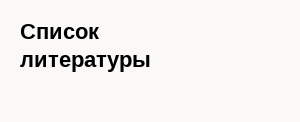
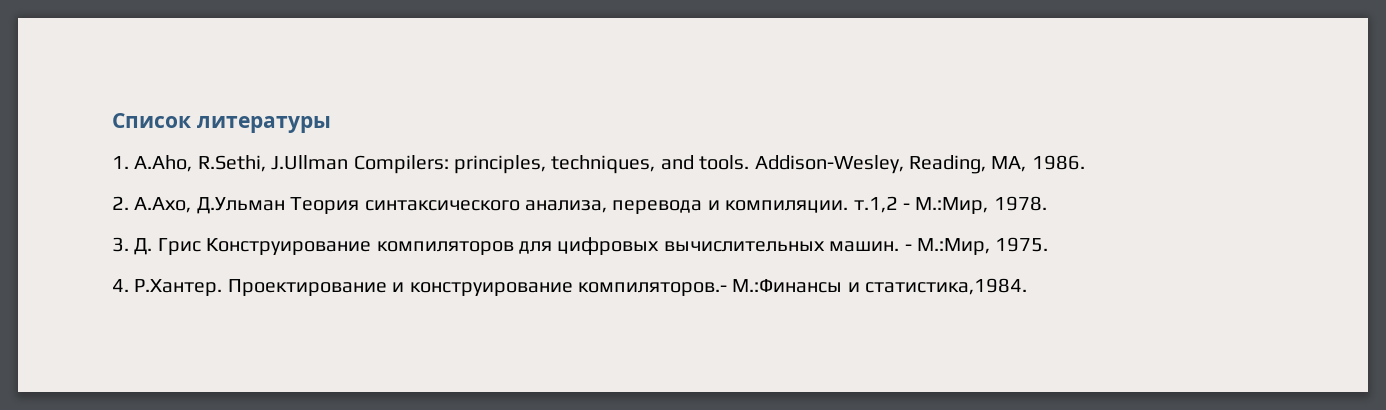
+ 1. A.Aho, R.Sethi, J.Ullman Compilers: principles, techniques, and tools. Addison-Wesley, Reading, MA, 1986.
+ 2. А.Ахо, Д.Ульман Теория синтаксического анализа, перевода и компиляции. т.1,2 - М.:Мир, 1978.
+ 3. Д. Грис Конструирование компиляторов для цифровых вычислительных машин. - М.:Мир, 1975.
+ 4. Р.Хантер. Проектирование и конструирование компиляторов.- М.:Финансы и статистика,1984.

